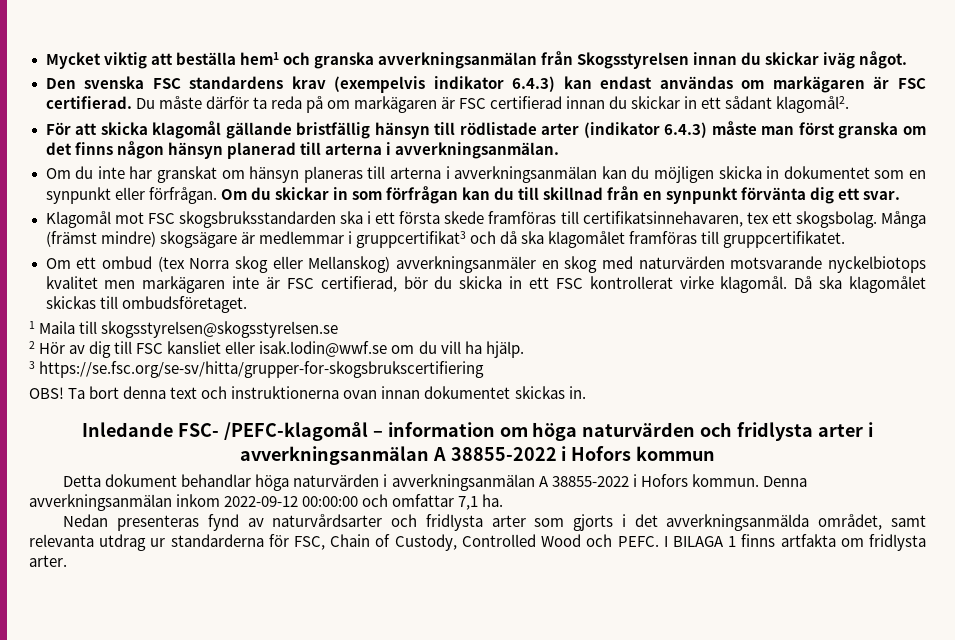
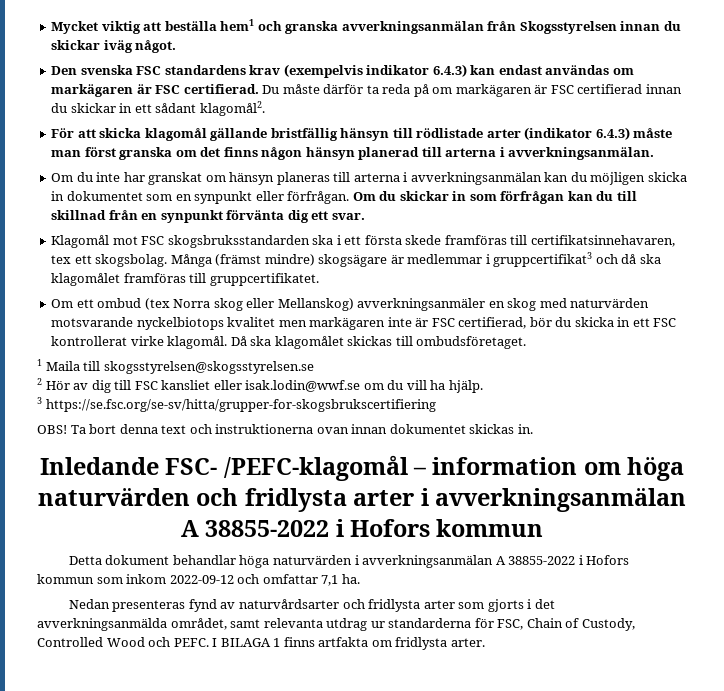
- Detta dokument behandlar höga naturvärden i avverkningsanmälan A 38855-2022 i Hofors kommun. Denna avverkningsanmälan inkom 2022-09-12 00:00:00 och omfattar 7,1 ha.
+ Detta dokument behandlar höga naturvärden i avverkningsanmälan A 38855-2022 i Hofors kommun som inkom 2022-09-12 och omfattar 7,1 ha.

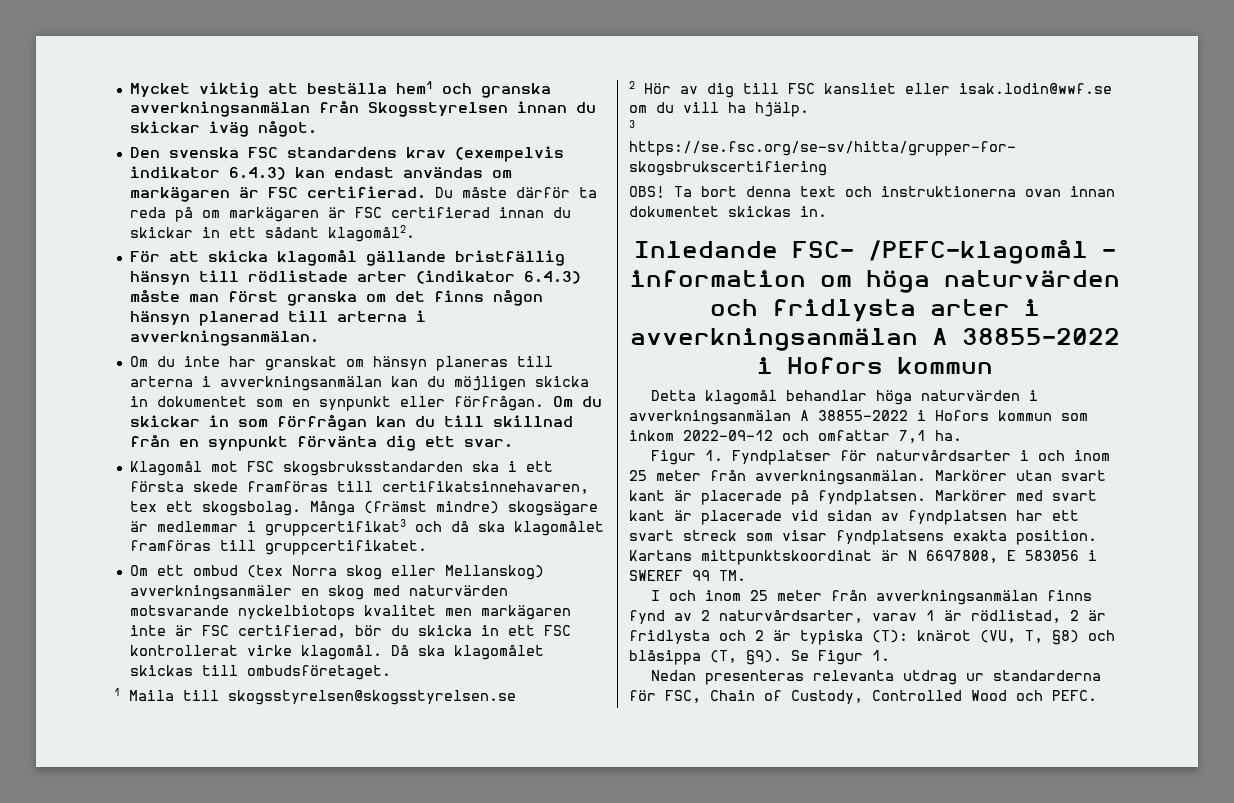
- Detta dokument behandlar höga naturvärden i avverkningsanmälan A 38855-2022 i Hofors kommun som inkom 2022-09-12 och omfattar 7,1 ha.
+ Detta klagomål behandlar höga naturvärden i avverkningsanmälan A 38855-2022 i Hofors kommun som inkom 2022-09-12 och omfattar 7,1 ha.
- Nedan presenteras fynd av naturvårdsarter och fridlysta arter som gjorts i det avverkningsanmälda området, samt relevanta utdrag ur standarderna för FSC, Chain of Custody, Controlled Wood och PEFC. I BILAGA 1 finns artfakta om fridlysta arter.
+ Figur 1. Fyndplatser för naturvårdsarter i och inom 25 meter från avverkningsanmälan. Markörer utan svart kant är placerade på fyndplatsen. Markörer med svart kant är placerade vid sidan av fyndplatsen har ett svart streck som visar fyndplatsens exakta position. Kartans mittpunktskoordinat är N 6697808, E 583056 i SWEREF 99 TM.
+ I och inom 25 meter från avverkningsanmälan finns fynd av 2 naturvårdsarter, varav 1 är rödlistad, 2 är fridlysta och 2 är typiska (T): knärot (VU, T, §8) och blåsippa (T, §9). Se Figur 1.
+ Nedan presenteras relevanta utdrag ur standarderna för FSC, Chain of Custody, Controlled Wood och PEFC.

